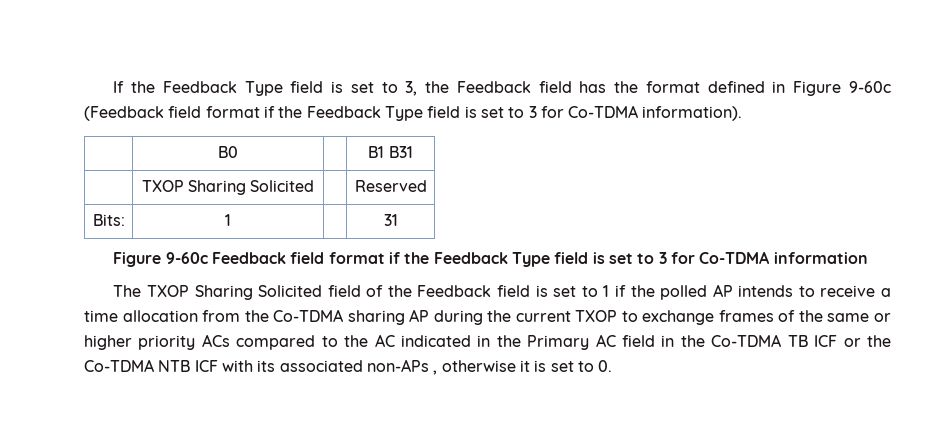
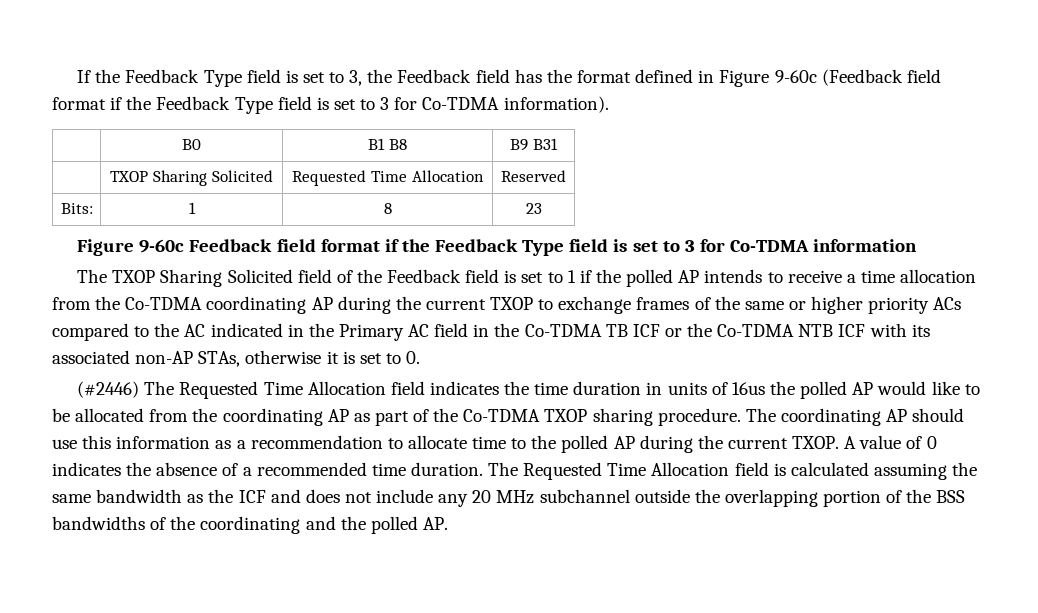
- | B0 | | B1 B31
+ | B0 | B1 B8 | B9 B31
- | TXOP Sharing Solicited | | Reserved
+ | TXOP Sharing Solicited | Requested Time Allocation | Reserved
- Bits: | 1 | | 31
+ Bits: | 1 | 8 | 23
- The TXOP Sharing Solicited field of the Feedback field is set to 1 if the polled AP intends to receive a time allocation from the Co-TDMA sharing AP during the current TXOP to exchange frames of the same or higher priority ACs compared to the AC indicated in the Primary AC field in the Co-TDMA TB ICF or the Co-TDMA NTB ICF with its associated non-APs , otherwise it is set to 0.
+ The TXOP Sharing Solicited field of the Feedback field is set to 1 if the polled AP intends to receive a time allocation from the Co-TDMA coordinating AP during the current TXOP to exchange frames of the same or higher priority ACs compared to the AC indicated in the Primary AC field in the Co-TDMA TB ICF or the Co-TDMA NTB ICF with its associated non-AP STAs, otherwise it is set to 0.
+ (#2446) The Requested Time Allocation field indicates the time duration in units of 16us the polled AP would like to be allocated from the coordinating AP as part of the Co-TDMA TXOP sharing procedure. The coordinating AP should use this information as a recommendation to allocate time to the polled AP during the current TXOP. A value of 0 indicates the absence of a recommended time duration. The Requested Time Allocation field is calculated assuming the same bandwidth as the ICF and does not include any 20 MHz subchannel outside the overlapping portion of the BSS bandwidths of the coordinating and the polled AP.

